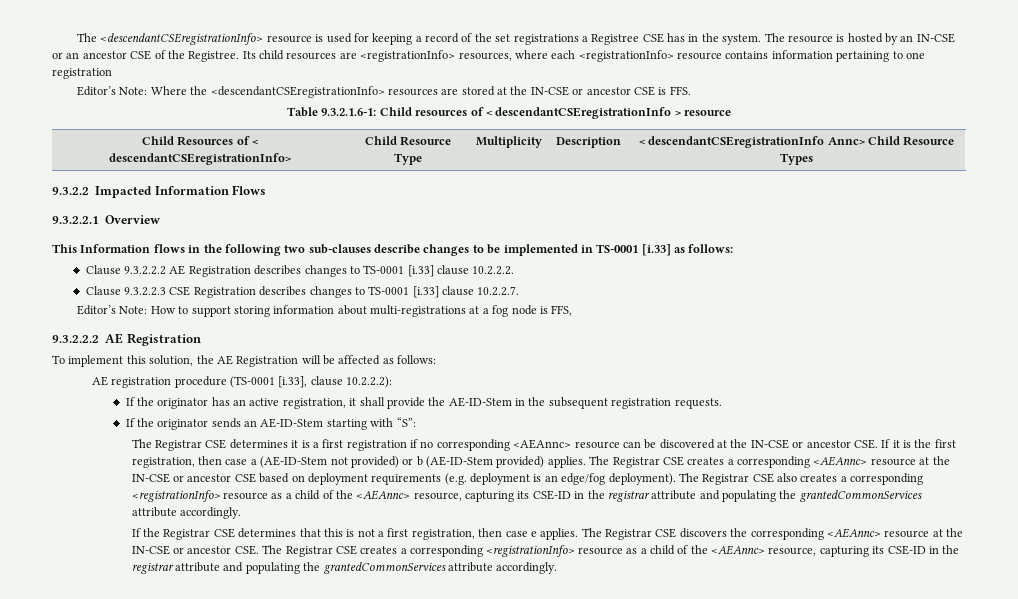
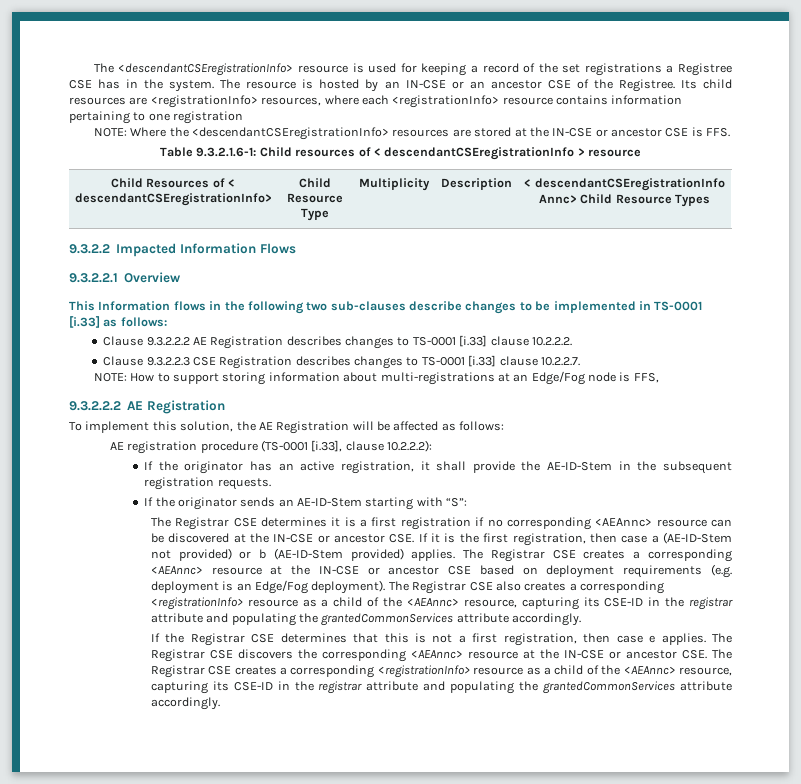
- Editor’s Note: Where the <descendantCSEregistrationInfo> resources are stored at the IN-CSE or ancestor CSE is FFS.
+ NOTE: Where the <descendantCSEregistrationInfo> resources are stored at the IN-CSE or ancestor CSE is FFS.
- Editor’s Note: How to support storing information about multi-registrations at a fog node is FFS,
+ NOTE: How to support storing information about multi-registrations at an Edge/Fog node is FFS,
- The Registrar CSE creates a corresponding <AEAnnc> resource at the IN-CSE or ancestor CSE based on deployment requirements (e.g. deployment is an edge/fog deployment).
+ The Registrar CSE creates a corresponding <AEAnnc> resource at the IN-CSE or ancestor CSE based on deployment requirements (e.g. deployment is an Edge/Fog deployment).

